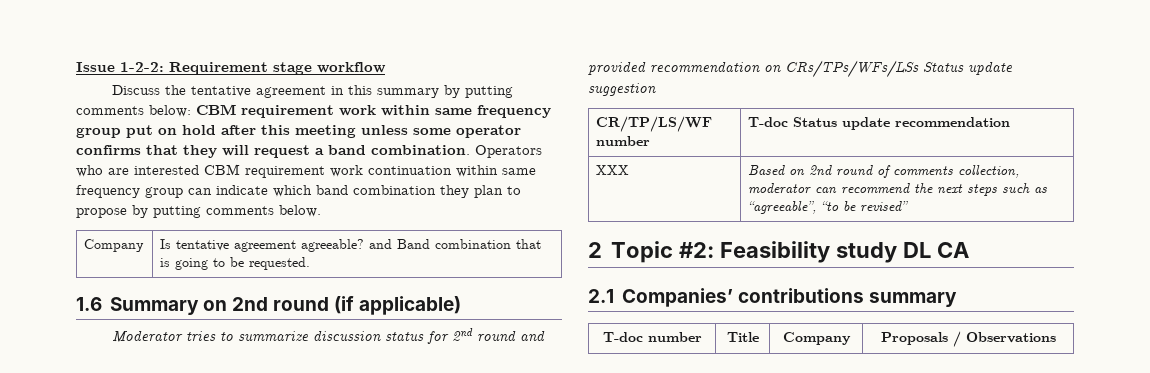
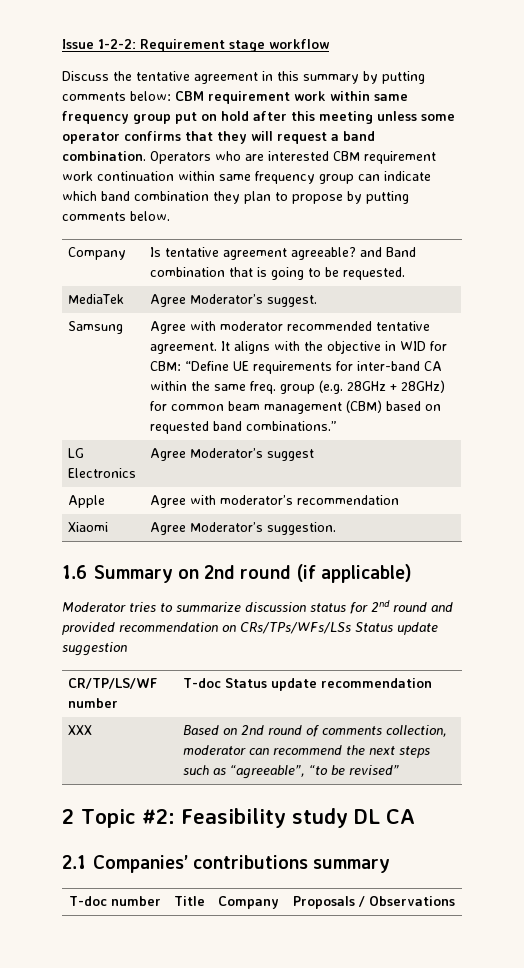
+ MediaTek | Agree Moderator’s suggest.
+ Samsung | Agree with moderator recommended tentative agreement. It aligns with the objective in WID for CBM: “Define UE requirements for inter-band CA within the same freq. group (e.g. 28GHz + 28GHz) for common beam management (CBM) based on requested band combinations.”
+ LG Electronics | Agree Moderator’s suggest
+ Apple | Agree with moderator’s recommendation
+ Xiaomi | Agree Moderator’s suggestion.

